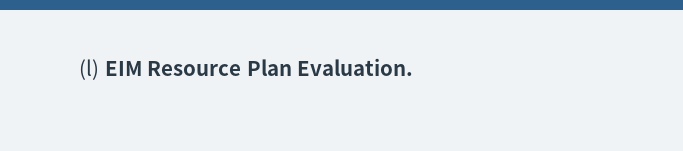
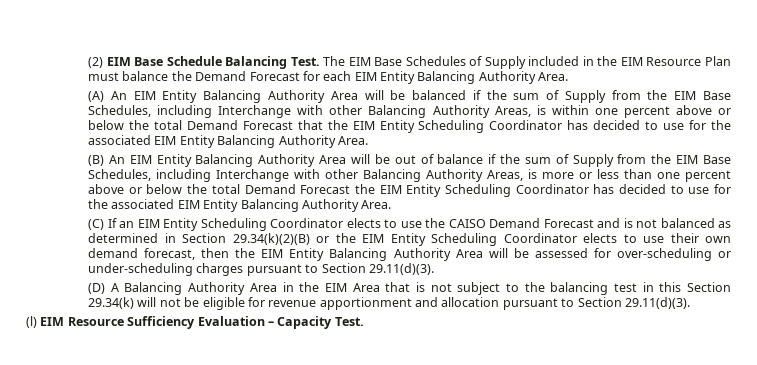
- (l) EIM Resource Plan Evaluation.
+ (2) EIM Base Schedule Balancing Test. The EIM Base Schedules of Supply included in the EIM Resource Plan must balance the Demand Forecast for each EIM Entity Balancing Authority Area.
+ (A) An EIM Entity Balancing Authority Area will be balanced if the sum of Supply from the EIM Base Schedules, including Interchange with other Balancing Authority Areas, is within one percent above or below the total Demand Forecast that the EIM Entity Scheduling Coordinator has decided to use for the associated EIM Entity Balancing Authority Area.
+ (B) An EIM Entity Balancing Authority Area will be out of balance if the sum of Supply from the EIM Base Schedules, including Interchange with other Balancing Authority Areas, is more or less than one percent above or below the total Demand Forecast the EIM Entity Scheduling Coordinator has decided to use for the associated EIM Entity Balancing Authority Area.
+ (C) If an EIM Entity Scheduling Coordinator elects to use the CAISO Demand Forecast and is not balanced as determined in Section 29.34(k)(2)(B) or the EIM Entity Scheduling Coordinator elects to use their own demand forecast, then the EIM Entity Balancing Authority Area will be assessed for over-scheduling or under-scheduling charges pursuant to Section 29.11(d)(3).
+ (D) A Balancing Authority Area in the EIM Area that is not subject to the balancing test in this Section 29.34(k) will not be eligible for revenue apportionment and allocation pursuant to Section 29.11(d)(3).
+ (l) EIM Resource Sufficiency Evaluation – Capacity Test.

